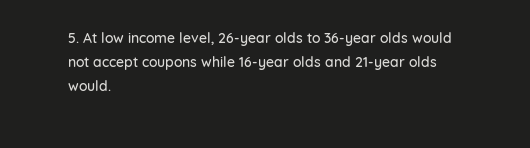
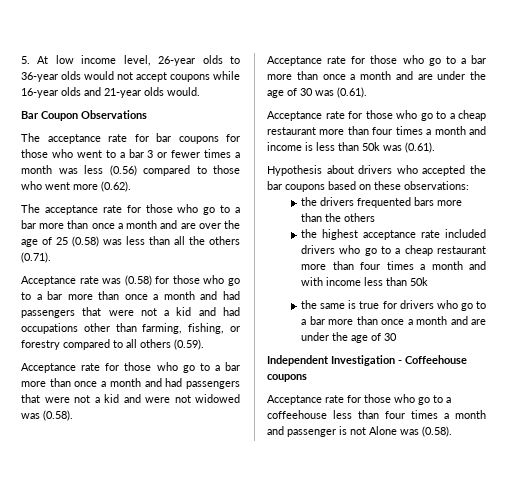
+ Bar Coupon Observations
+ The acceptance rate for bar coupons for those who went to a bar 3 or fewer times a month was less (0.56) compared to those who went more (0.62).
+ The acceptance rate for those who go to a bar more than once a month and are over the age of 25 (0.58) was less than all the others (0.71).
+ Acceptance rate was (0.58) for those who go to a bar more than once a month and had passengers that were not a kid and had occupations other than farming, fishing, or forestry compared to all others (0.59).
+ Acceptance rate for those who go to a bar more than once a month and had passengers that were not a kid and were not widowed was (0.58).
+ Acceptance rate for those who go to a bar more than once a month and are under the age of 30 was (0.61).
+ Acceptance rate for those who go to a cheap restaurant more than four times a month and income is less than 50k was (0.61).
+ Hypothesis about drivers who accepted the bar coupons based on these observations:
+ the drivers frequented bars more than the others
+ the highest acceptance rate included drivers who go to a cheap restaurant more than four times a month and with income less than 50k
+ the same is true for drivers who go to a bar more than once a month and are under the age of 30
+ Independent Investigation - Coffeehouse coupons
+ Acceptance rate for those who go to a coffeehouse less than four times a month and passenger is not Alone was (0.58).

